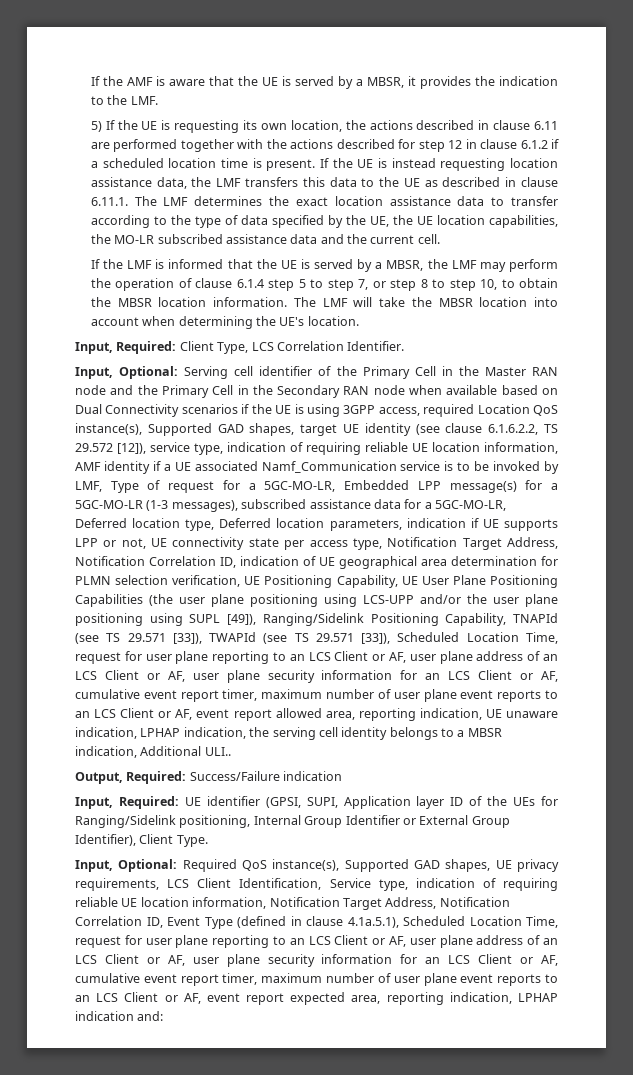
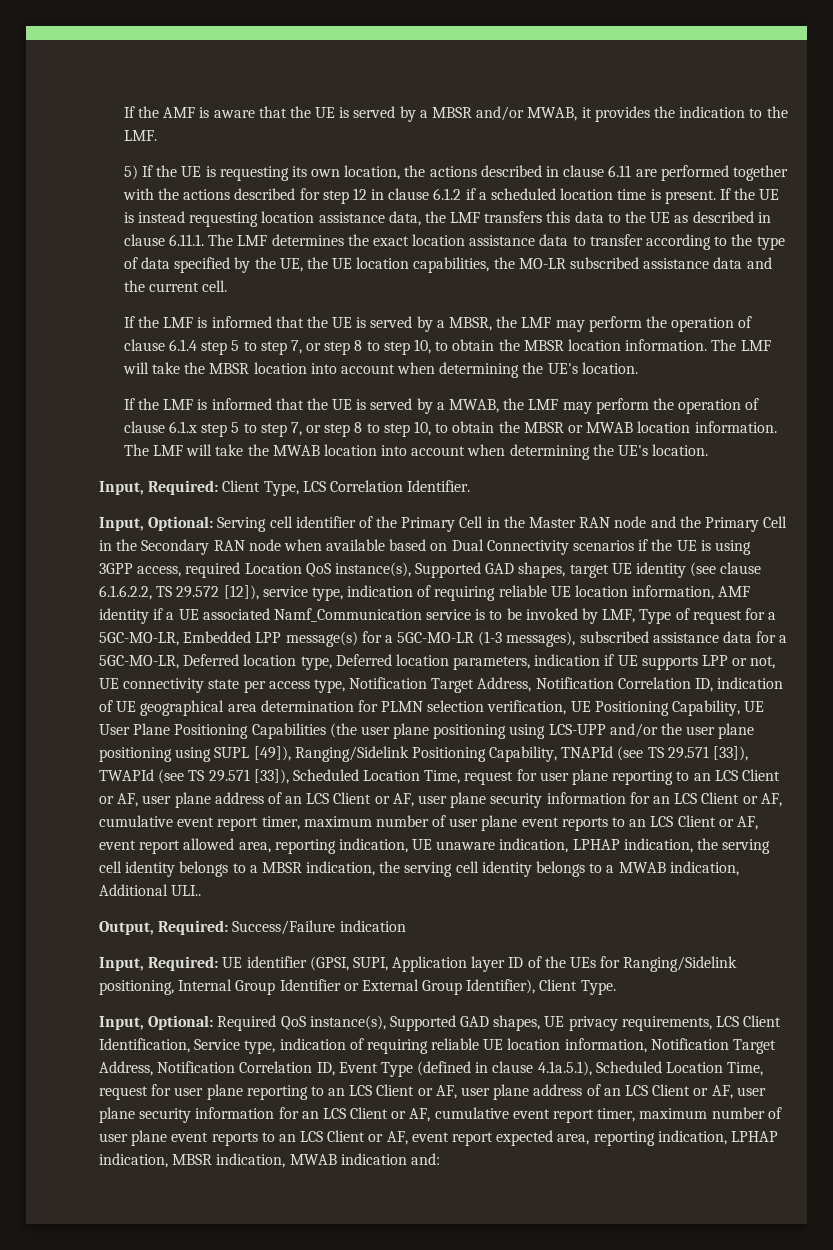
- If the AMF is aware that the UE is served by a MBSR, it provides the indication to the LMF.
+ If the AMF is aware that the UE is served by a MBSR and/or MWAB, it provides the indication to the LMF.
+ If the LMF is informed that the UE is served by a MWAB, the LMF may perform the operation of clause 6.1.x step 5 to step 7, or step 8 to step 10, to obtain the MBSR or MWAB location information. The LMF will take the MWAB location into account when determining the UE's location.
- Serving cell identifier of the Primary Cell in the Master RAN node and the Primary Cell in the Secondary RAN node when available based on Dual Connectivity scenarios if the UE is using 3GPP access, required Location QoS instance(s), Supported GAD shapes, target UE identity (see clause 6.1.6.2.2, TS 29.572 [12]), service type, indication of requiring reliable UE location information, AMF identity if a UE associated Namf_Communication service is to be invoked by LMF, Type of request for a 5GC-MO-LR, Embedded LPP message(s) for a 5GC-MO-LR (1-3 messages), subscribed assistance data for a 5GC-MO-LR, Deferred location type, Deferred location parameters, indication if UE supports LPP or not, UE connectivity state per access type, Notification Target Address, Notification Correlation ID, indication of UE geographical area determination for PLMN selection verification, UE Positioning Capability, UE User Plane Positioning Capabilities (the user plane positioning using LCS-UPP and/or the user plane positioning using SUPL [49]), Ranging/Sidelink Positioning Capability, TNAPId (see TS 29.571 [33]), TWAPId (see TS 29.571 [33]), Scheduled Location Time, request for user plane reporting to an LCS Client or AF, user plane address of an LCS Client or AF, user plane security information for an LCS Client or AF, cumulative event report timer, maximum number of user plane event reports to an LCS Client or AF, event report allowed area, reporting indication, UE unaware indication, LPHAP indication, the serving cell identity belongs to a MBSR indication, Additional ULI..
+ Serving cell identifier of the Primary Cell in the Master RAN node and the Primary Cell in the Secondary RAN node when available based on Dual Connectivity scenarios if the UE is using 3GPP access, required Location QoS instance(s), Supported GAD shapes, target UE identity (see clause 6.1.6.2.2, TS 29.572 [12]), service type, indication of requiring reliable UE location information, AMF identity if a UE associated Namf_Communication service is to be invoked by LMF, Type of request for a 5GC-MO-LR, Embedded LPP message(s) for a 5GC-MO-LR (1-3 messages), subscribed assistance data for a 5GC-MO-LR, Deferred location type, Deferred location parameters, indication if UE supports LPP or not, UE connectivity state per access type, Notification Target Address, Notification Correlation ID, indication of UE geographical area determination for PLMN selection verification, UE Positioning Capability, UE User Plane Positioning Capabilities (the user plane positioning using LCS-UPP and/or the user plane positioning using SUPL [49]), Ranging/Sidelink Positioning Capability, TNAPId (see TS 29.571 [33]), TWAPId (see TS 29.571 [33]), Scheduled Location Time, request for user plane reporting to an LCS Client or AF, user plane address of an LCS Client or AF, user plane security information for an LCS Client or AF, cumulative event report timer, maximum number of user plane event reports to an LCS Client or AF, event report allowed area, reporting indication, UE unaware indication, LPHAP indication, the serving cell identity belongs to a MBSR indication, the serving cell identity belongs to a MWAB indication, Additional ULI..
- Required QoS instance(s), Supported GAD shapes, UE privacy requirements, LCS Client Identification, Service type, indication of requiring reliable UE location information, Notification Target Address, Notification Correlation ID, Event Type (defined in clause 4.1a.5.1), Scheduled Location Time, request for user plane reporting to an LCS Client or AF, user plane address of an LCS Client or AF, user plane security information for an LCS Client or AF, cumulative event report timer, maximum number of user plane event reports to an LCS Client or AF, event report expected area, reporting indication, LPHAP indication and:
+ Required QoS instance(s), Supported GAD shapes, UE privacy requirements, LCS Client Identification, Service type, indication of requiring reliable UE location information, Notification Target Address, Notification Correlation ID, Event Type (defined in clause 4.1a.5.1), Scheduled Location Time, request for user plane reporting to an LCS Client or AF, user plane address of an LCS Client or AF, user plane security information for an LCS Client or AF, cumulative event report timer, maximum number of user plane event reports to an LCS Client or AF, event report expected area, reporting indication, LPHAP indication, MBSR indication, MWAB indication and:

